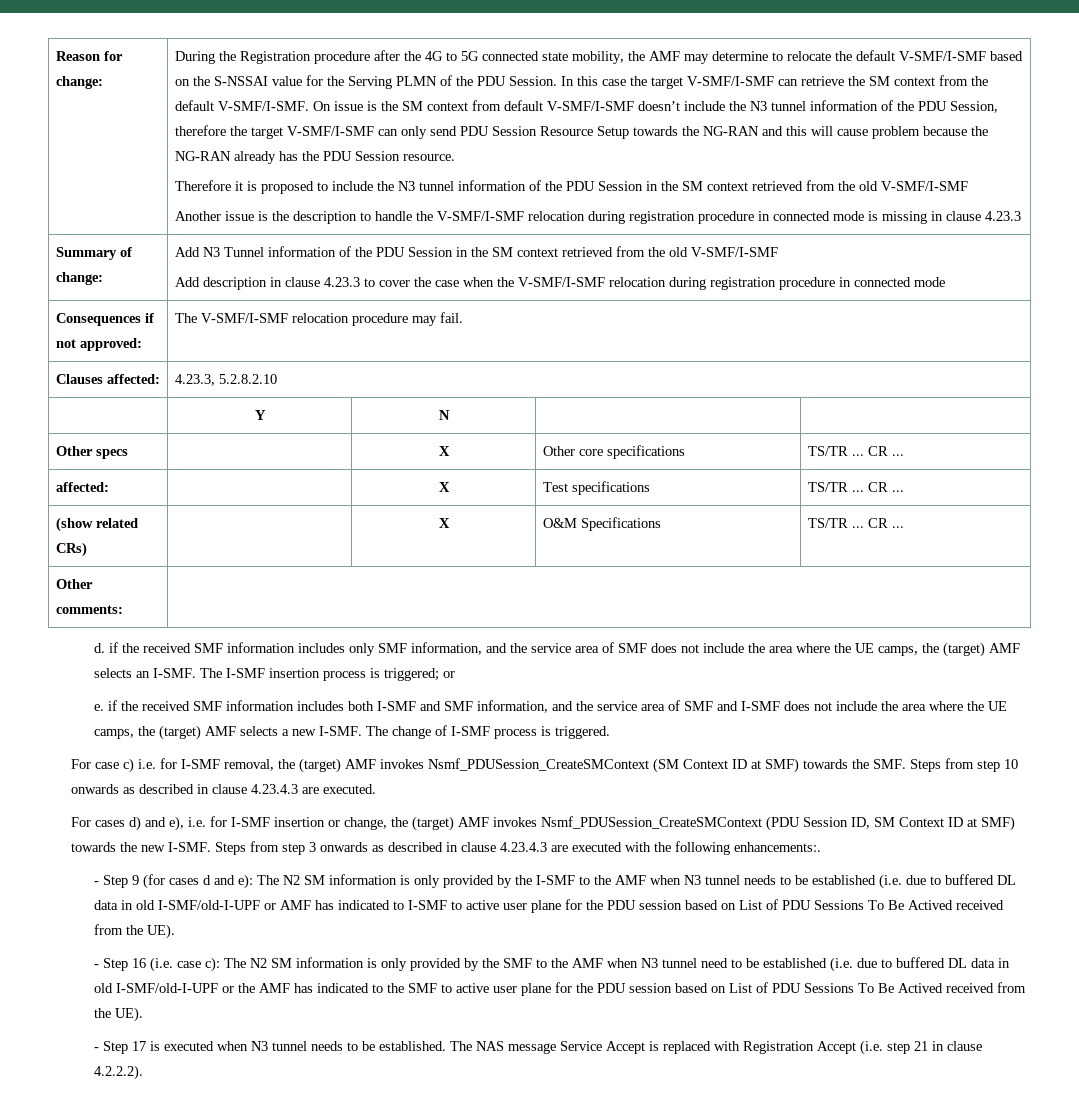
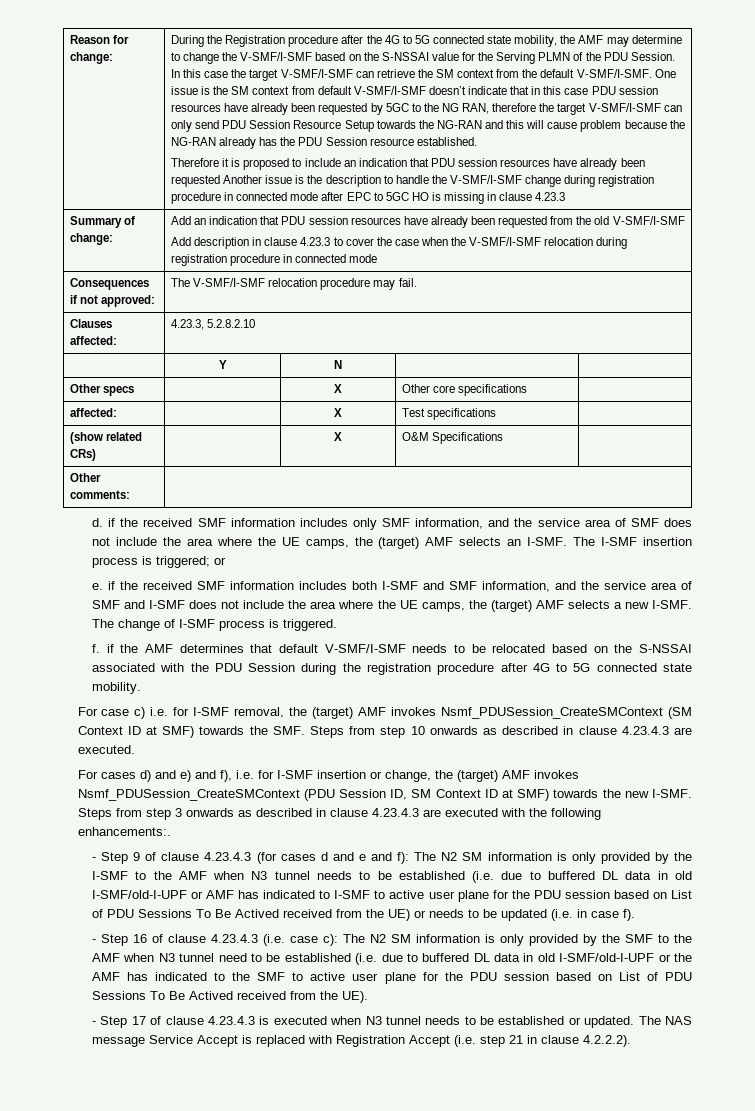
- During the Registration procedure after the 4G to 5G connected state mobility, the AMF may determine to relocate the default V-SMF/I-SMF based on the S-NSSAI value for the Serving PLMN of the PDU Session.
+ During the Registration procedure after the 4G to 5G connected state mobility, the AMF may determine to change the V-SMF/I-SMF based on the S-NSSAI value for the Serving PLMN of the PDU Session.
- On issue is the SM context from default V-SMF/I-SMF doesn’t include the N3 tunnel information of the PDU Session, therefore the target V-SMF/I-SMF can only send PDU Session Resource Setup towards the NG-RAN and this will cause problem because the NG-RAN already has the PDU Session resource.
+ One issue is the SM context from default V-SMF/I-SMF doesn’t indicate that in this case PDU session resources have already been requested by 5GC to the NG RAN, therefore the target V-SMF/I-SMF can only send PDU Session Resource Setup towards the NG-RAN and this will cause problem because the NG-RAN already has the PDU Session resource established.
- Therefore it is proposed to include the N3 tunnel information of the PDU Session in the SM context retrieved from the old V-SMF/I-SMF
- Another issue is the description to handle the V-SMF/I-SMF relocation during registration procedure in connected mode is missing in clause 4.23.3
+ Therefore it is proposed to include an indication that PDU session resources have already been requested Another issue is the description to handle the V-SMF/I-SMF change during registration procedure in connected mode after EPC to 5GC HO is missing in clause 4.23.3
- Summary of change: | Add N3 Tunnel information of the PDU Session in the SM context retrieved from the old V-SMF/I-SMF
+ Summary of change: | Add an indication that PDU session resources have already been requested from the old V-SMF/I-SMF
- Other specs | | X | Other core specifications | TS/TR ... CR ...
+ Other specs | | X | Other core specifications |
- affected: | | X | Test specifications | TS/TR ... CR ...
+ affected: | | X | Test specifications |
- (show related CRs) | | X | O&M Specifications | TS/TR ... CR ...
+ (show related CRs) | | X | O&M Specifications |
+ f. if the AMF determines that default V-SMF/I-SMF needs to be relocated based on the S-NSSAI associated with the PDU Session during the registration procedure after 4G to 5G connected state mobility.
- For cases d) and e), i.e. for I-SMF insertion or change, the (target) AMF invokes Nsmf_PDUSession_CreateSMContext (PDU Session ID, SM Context ID at SMF) towards the new I-SMF.
+ For cases d) and e) and f), i.e. for I-SMF insertion or change, the (target) AMF invokes Nsmf_PDUSession_CreateSMContext (PDU Session ID, SM Context ID at SMF) towards the new I-SMF.
- - Step 9 (for cases d and e):
+ - Step 9 of clause 4.23.4.3 (for cases d and e and f):
- The N2 SM information is only provided by the I-SMF to the AMF when N3 tunnel needs to be established (i.e. due to buffered DL data in old I-SMF/old-I-UPF or AMF has indicated to I-SMF to active user plane for the PDU session based on List of PDU Sessions To Be Actived received from the UE).
+ The N2 SM information is only provided by the I-SMF to the AMF when N3 tunnel needs to be established (i.e. due to buffered DL data in old I-SMF/old-I-UPF or AMF has indicated to I-SMF to active user plane for the PDU session based on List of PDU Sessions To Be Actived received from the UE) or needs to be updated (i.e. in case f).
- - Step 16 (i.e. case c):
+ - Step 16 of clause 4.23.4.3 (i.e. case c):
- - Step 17 is executed when N3 tunnel needs to be established.
+ - Step 17 of clause 4.23.4.3 is executed when N3 tunnel needs to be established or updated.

